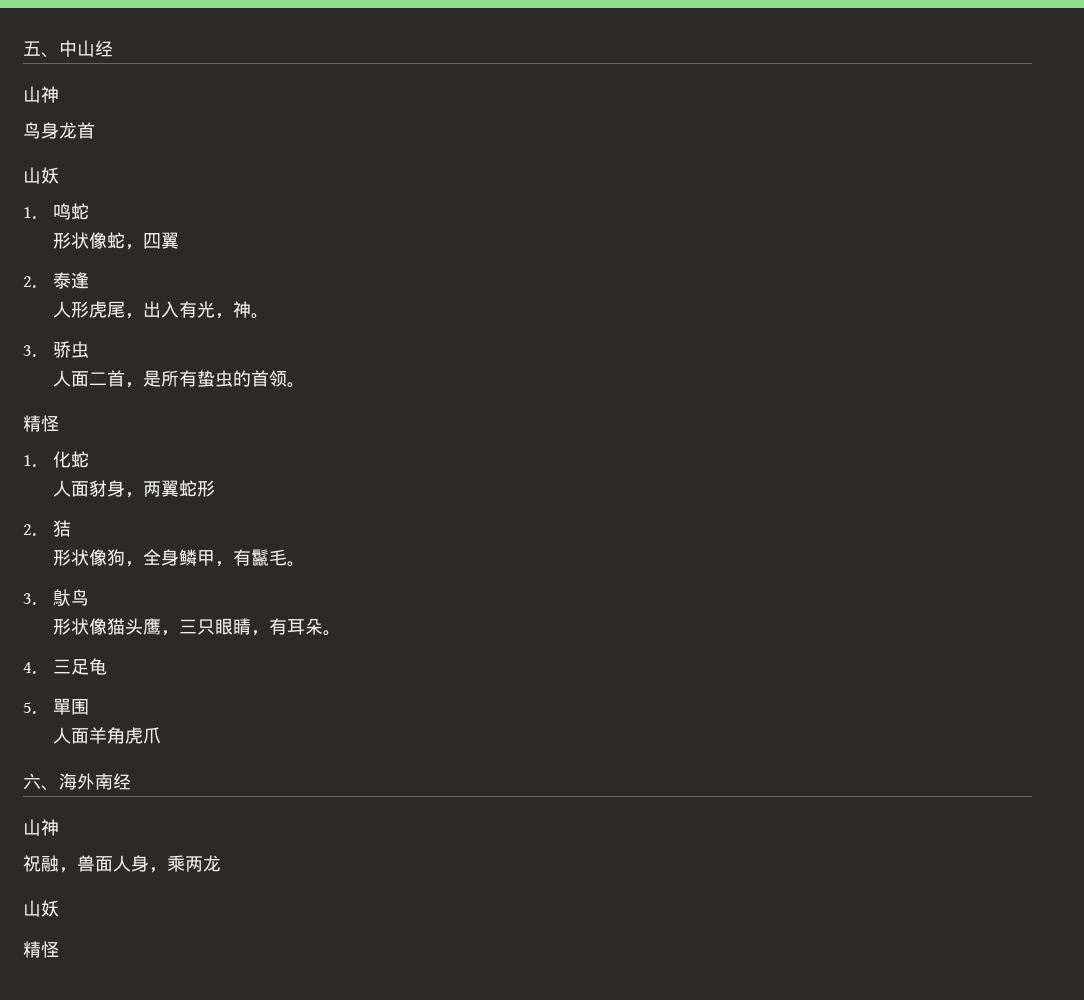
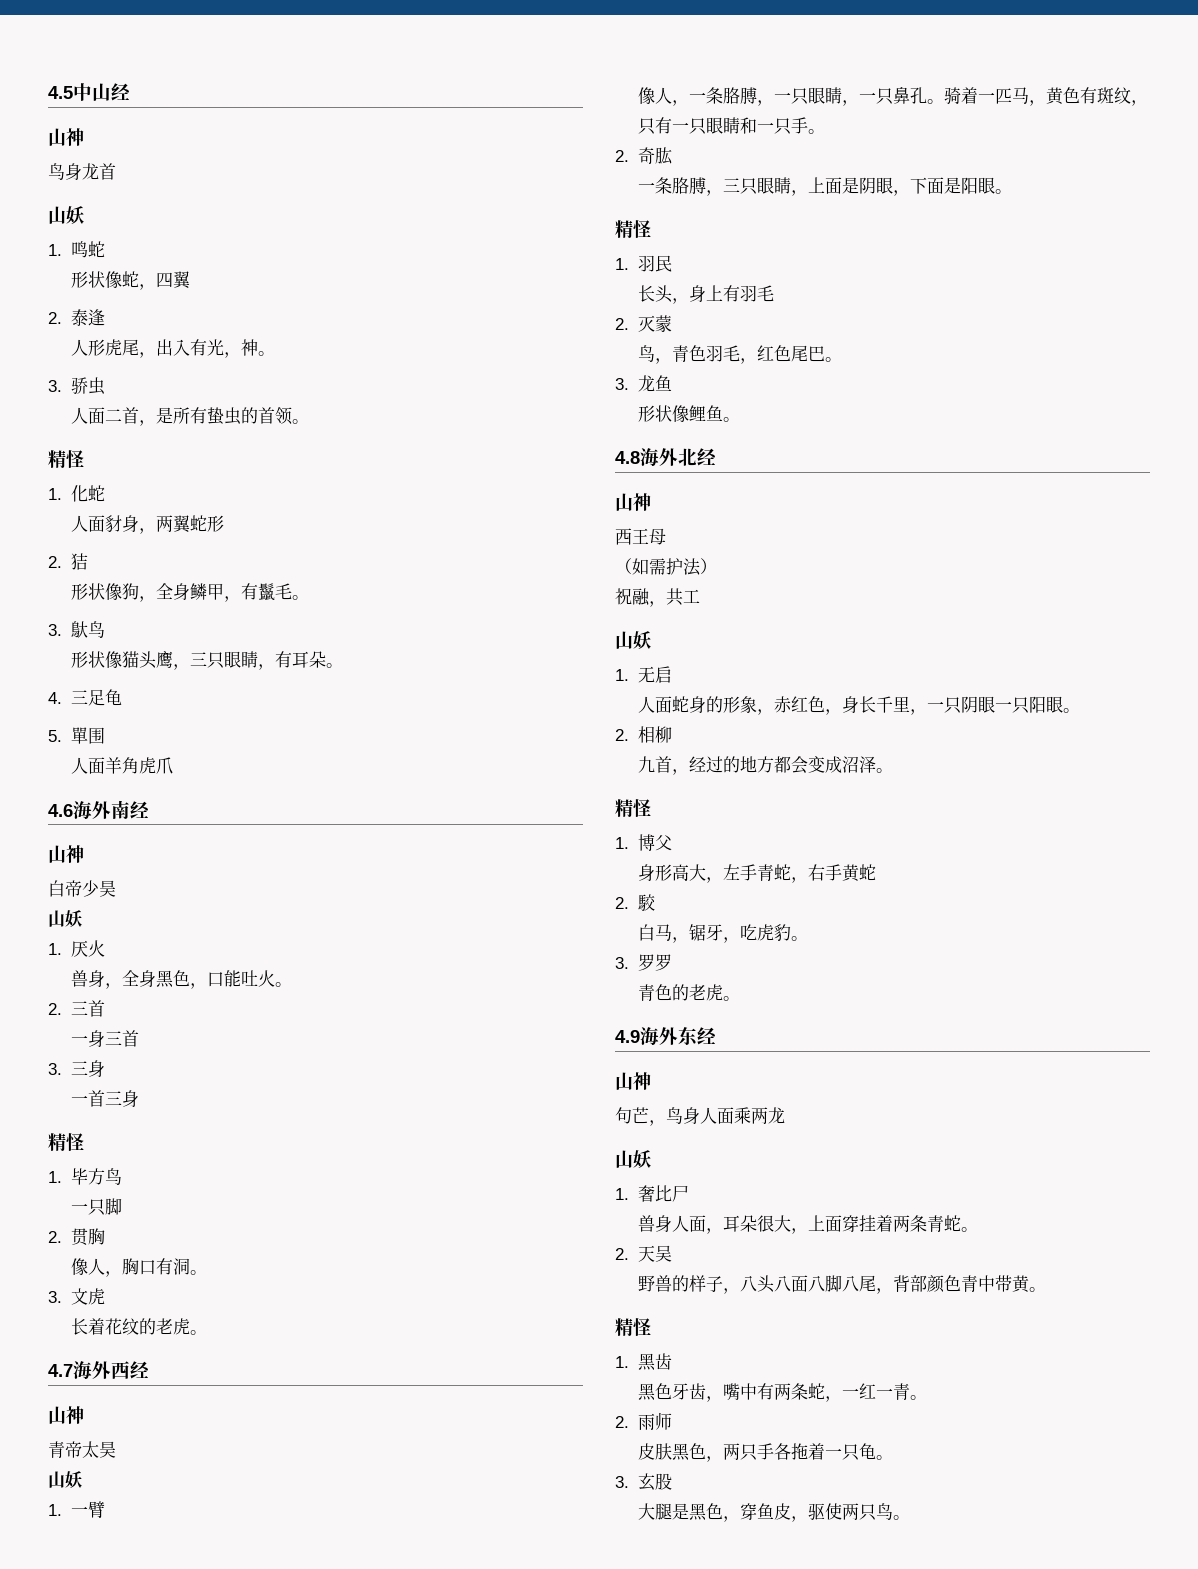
- 五、中山经
+ 4.5中山经
- 六、海外南经
+ 4.6海外南经
- 祝融，兽面人身，乘两龙
+ 白帝少昊
  山妖
+ 1.厌火
+ 兽身，全身黑色，口能吐火。
+ 2.三首
+ 一身三首
+ 3.三身
+ 一首三身
  精怪
+ 1.毕方鸟
+ 一只脚
+ 2.贯胸
+ 像人，胸口有洞。
+ 3.文虎
+ 长着花纹的老虎。
+ 4.7海外西经
+ 山神
+ 青帝太昊
+ 山妖
+ 1.一臂
+ 像人，一条胳膊，一只眼睛，一只鼻孔。骑着一匹马，黄色有斑纹，只有一只眼睛和一只手。
+ 2.奇肱
+ 一条胳膊，三只眼睛，上面是阴眼，下面是阳眼。
+ 精怪
+ 1.羽民
+ 长头，身上有羽毛
+ 2.灭蒙
+ 鸟，青色羽毛，红色尾巴。
+ 3.龙鱼
+ 形状像鲤鱼。
+ 4.8海外北经
+ 山神
+ 西王母
+ （如需护法）
+ 祝融，共工
+ 山妖
+ 1.无启
+ 人面蛇身的形象，赤红色，身长千里，一只阴眼一只阳眼。
+ 2.相柳
+ 九首，经过的地方都会变成沼泽。
+ 精怪
+ 1.博父
+ 身形高大，左手青蛇，右手黄蛇
+ 2.駮
+ 白马，锯牙，吃虎豹。
+ 3.罗罗
+ 青色的老虎。
+ 4.9海外东经
+ 山神
+ 句芒，鸟身人面乘两龙
+ 山妖
+ 1.奢比尸
+ 兽身人面，耳朵很大，上面穿挂着两条青蛇。
+ 2.天吴
+ 野兽的样子，八头八面八脚八尾，背部颜色青中带黄。
+ 精怪
+ 1.黑齿
+ 黑色牙齿，嘴中有两条蛇，一红一青。
+ 2.雨师
+ 皮肤黑色，两只手各拖着一只龟。
+ 3.玄股
+ 大腿是黑色，穿鱼皮，驱使两只鸟。

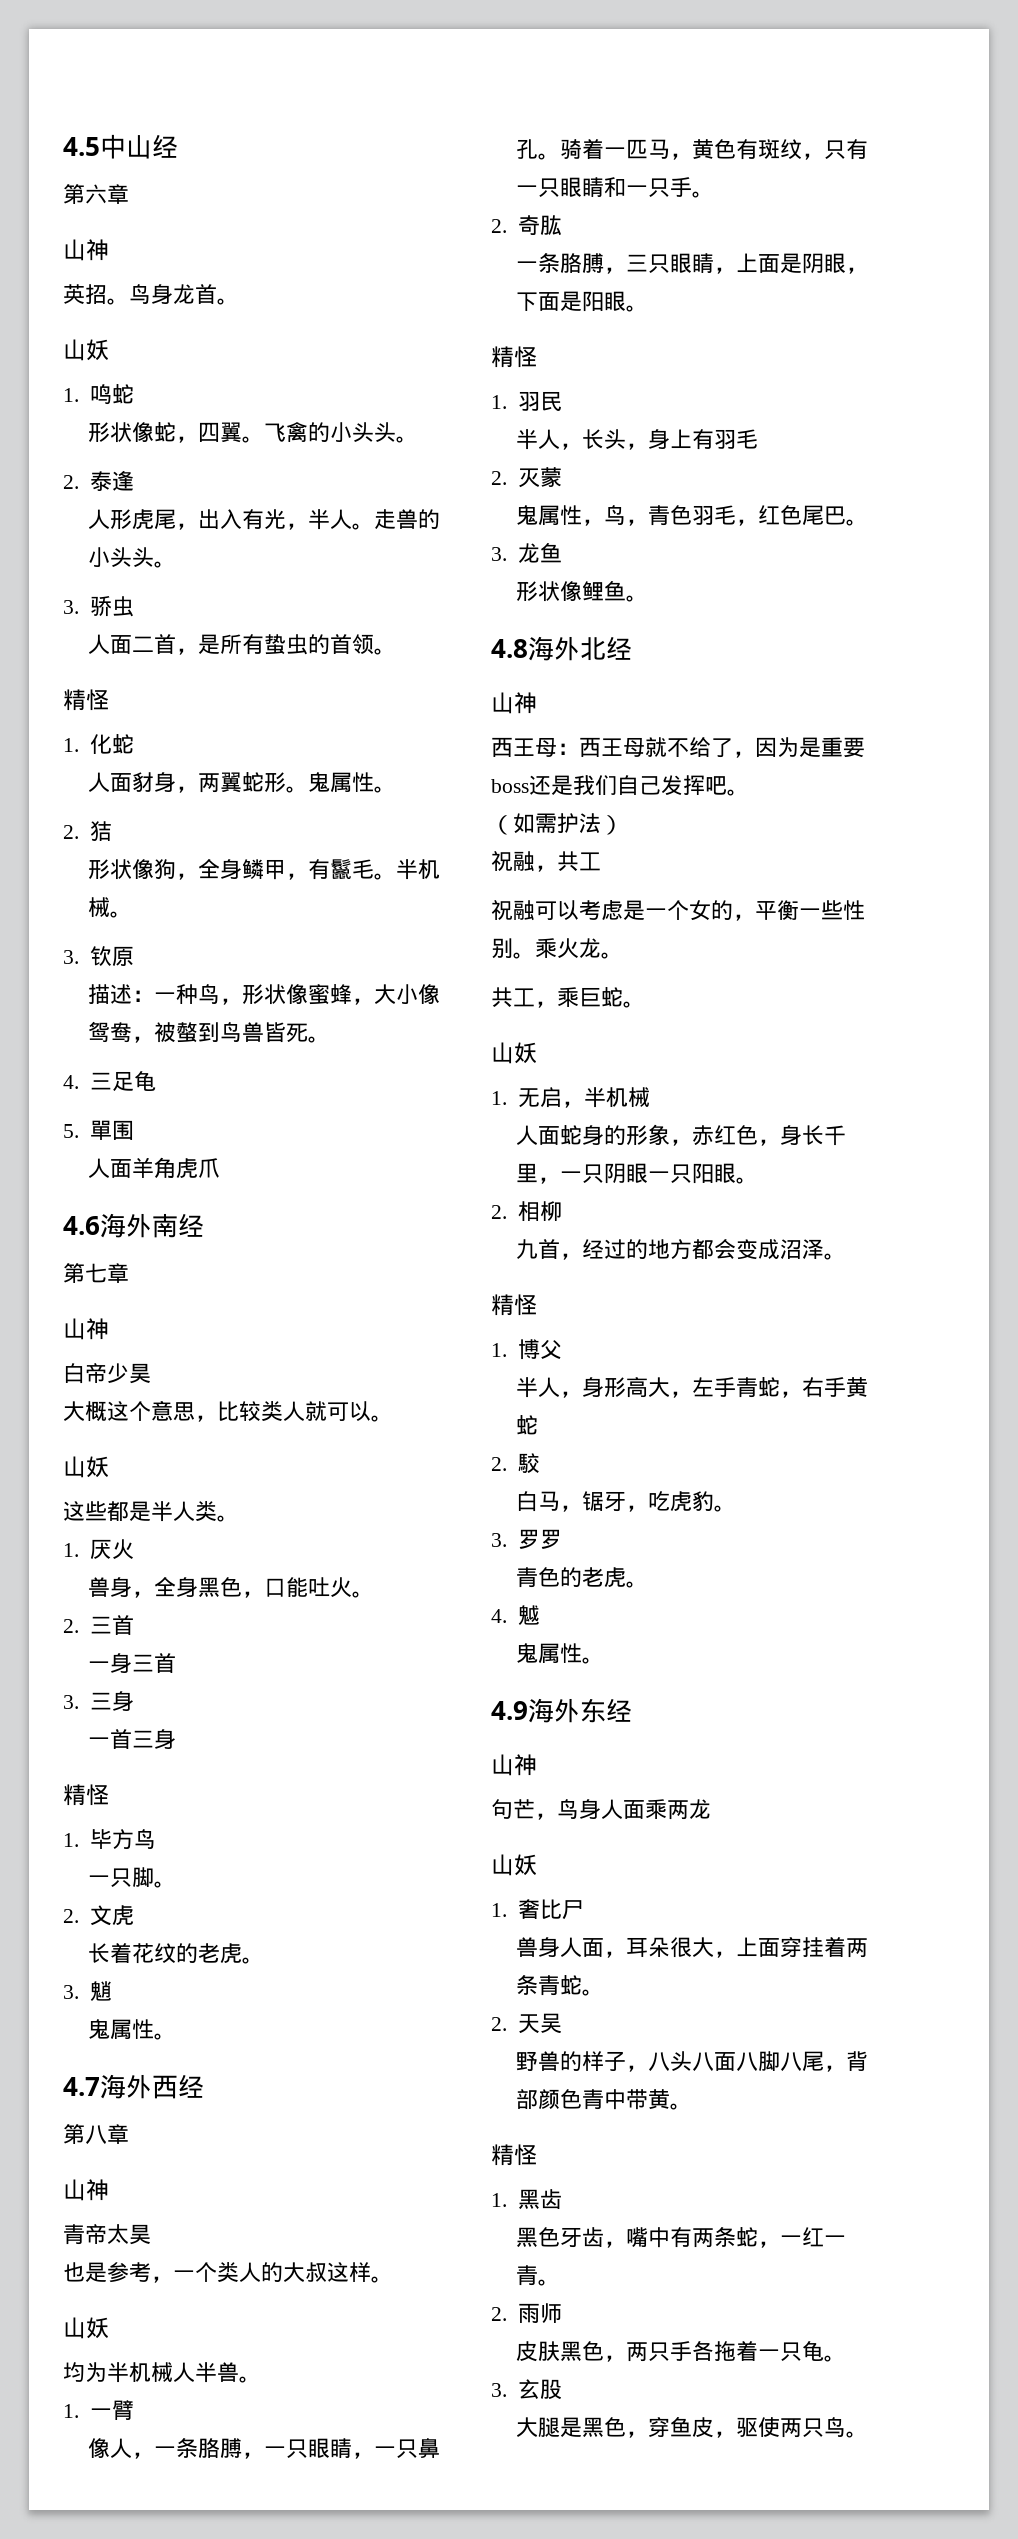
  4.5中山经
+ 第六章
  山神
- 鸟身龙首
+ 英招。鸟身龙首。
- 形状像蛇，四翼
+ 形状像蛇，四翼。飞禽的小头头。
- 人形虎尾，出入有光，神。
+ 人形虎尾，出入有光，半人。走兽的小头头。
- 人面豺身，两翼蛇形
+ 人面豺身，两翼蛇形。鬼属性。
- 形状像狗，全身鳞甲，有鬣毛。
- 3.䲦鸟
- 形状像猫头鹰，三只眼睛，有耳朵。
+ 形状像狗，全身鳞甲，有鬣毛。半机械。
+ 3.钦原
+ 描述：一种鸟，形状像蜜蜂，大小像鸳鸯，被螫到鸟兽皆死。
+ 第七章
  白帝少昊
+ 大概这个意思，比较类人就可以。
  山妖
+ 这些都是半人类。
- 一只脚
- 2.贯胸
- 像人，胸口有洞。
- 3.文虎
+ 一只脚。
+ 2.文虎
+ 3.魈
+ 鬼属性。
+ 第八章
  青帝太昊
+ 也是参考，一个类人的大叔这样。
  山妖
+ 均为半机械人半兽。
- 长头，身上有羽毛
+ 半人，长头，身上有羽毛
- 鸟，青色羽毛，红色尾巴。
+ 鬼属性，鸟，青色羽毛，红色尾巴。
- 西王母
+ 西王母：西王母就不给了，因为是重要boss还是我们自己发挥吧。
+ 祝融可以考虑是一个女的，平衡一些性别。乘火龙。
+ 共工，乘巨蛇。
- 1.无启
+ 1.无启，半机械
- 身形高大，左手青蛇，右手黄蛇
+ 半人，身形高大，左手青蛇，右手黄蛇
+ 4.魆
+ 鬼属性。

